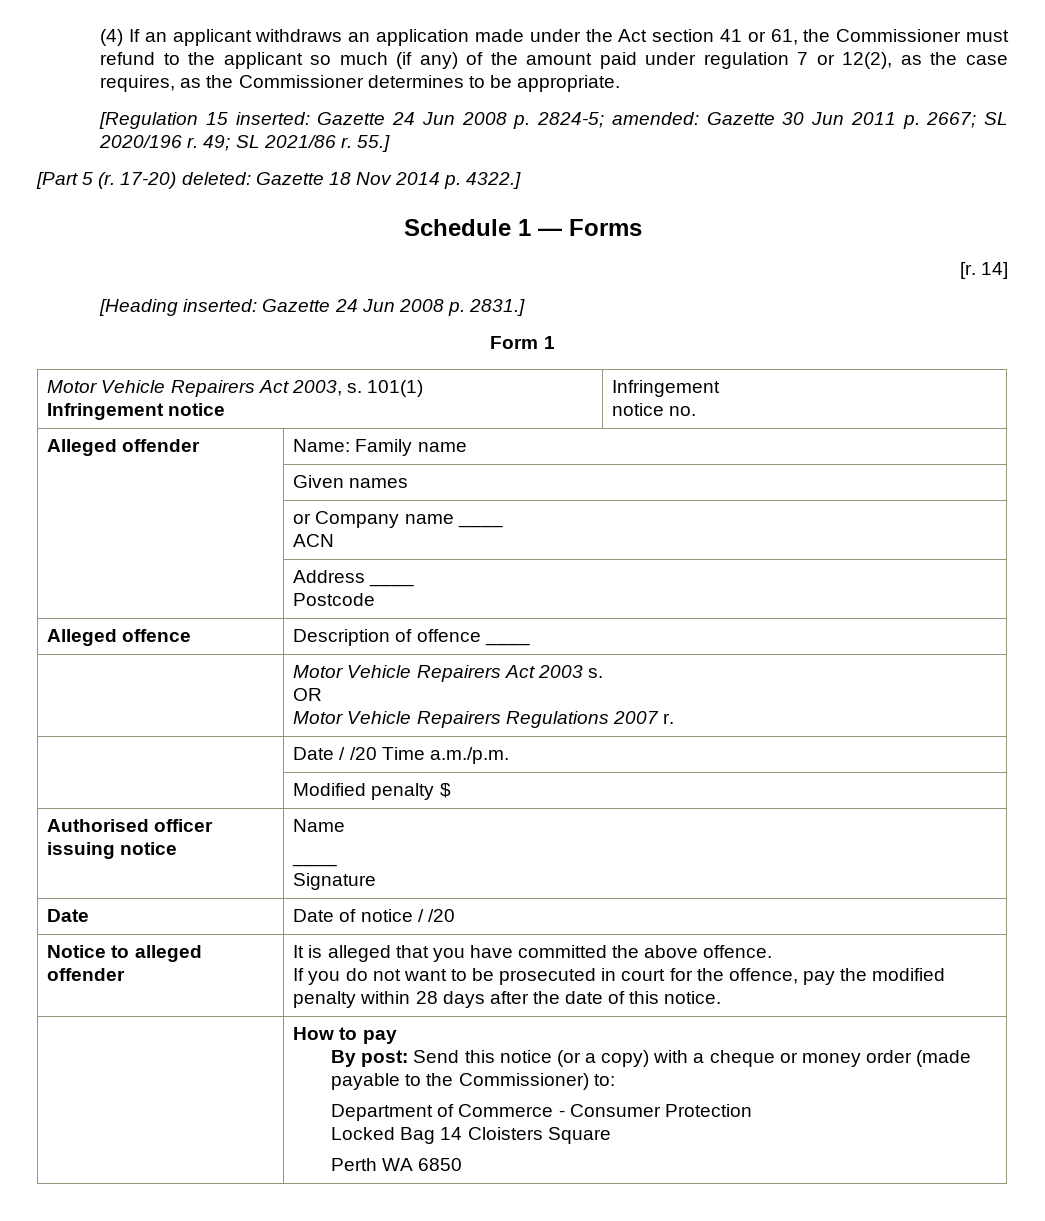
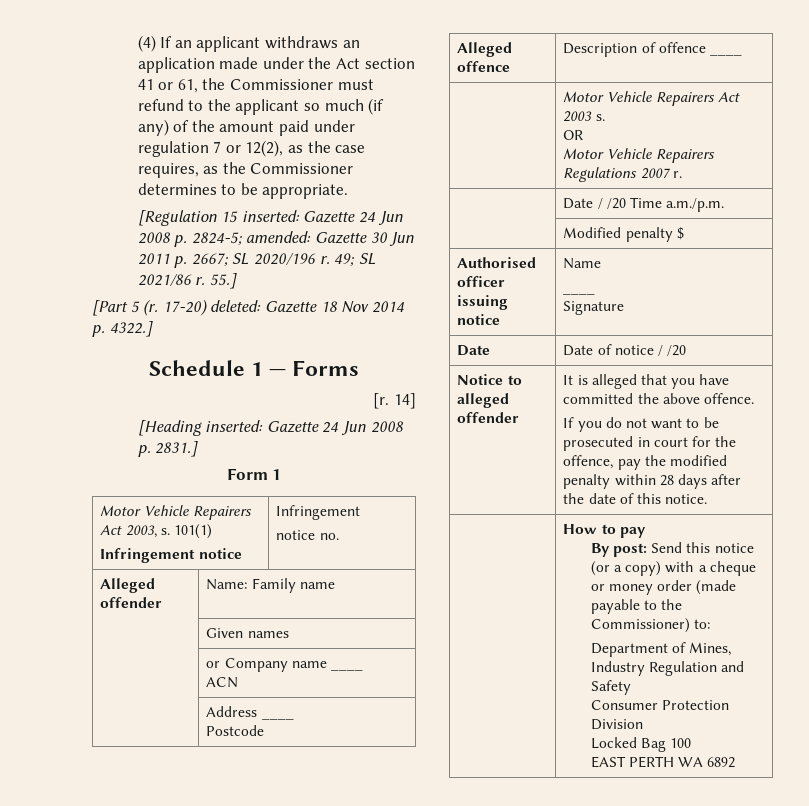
  | How to pay
  By post: Send this notice (or a copy) with a cheque or money order (made payable to the Commissioner) to:
- Department of Commerce - Consumer Protection
- Locked Bag 14 Cloisters Square
- Perth WA 6850
+ Department of Mines, Industry Regulation and Safety
+ Consumer Protection Division
+ Locked Bag 100
+ EAST PERTH WA 6892

